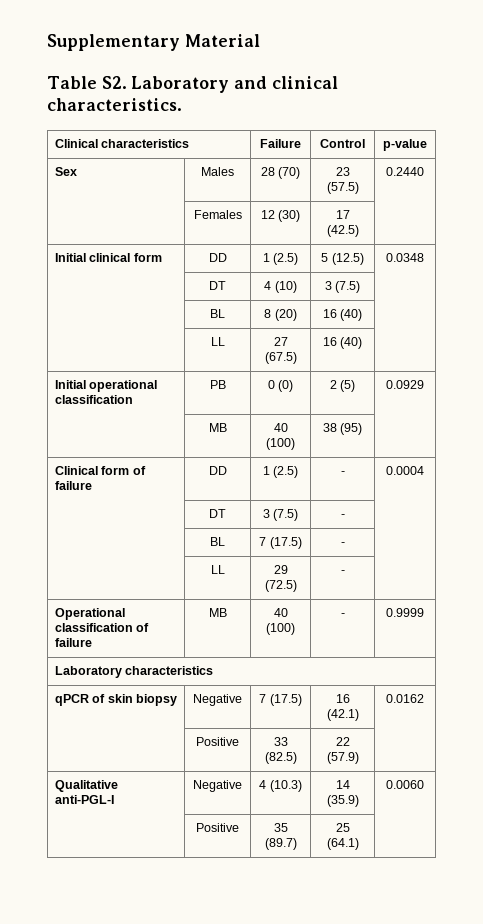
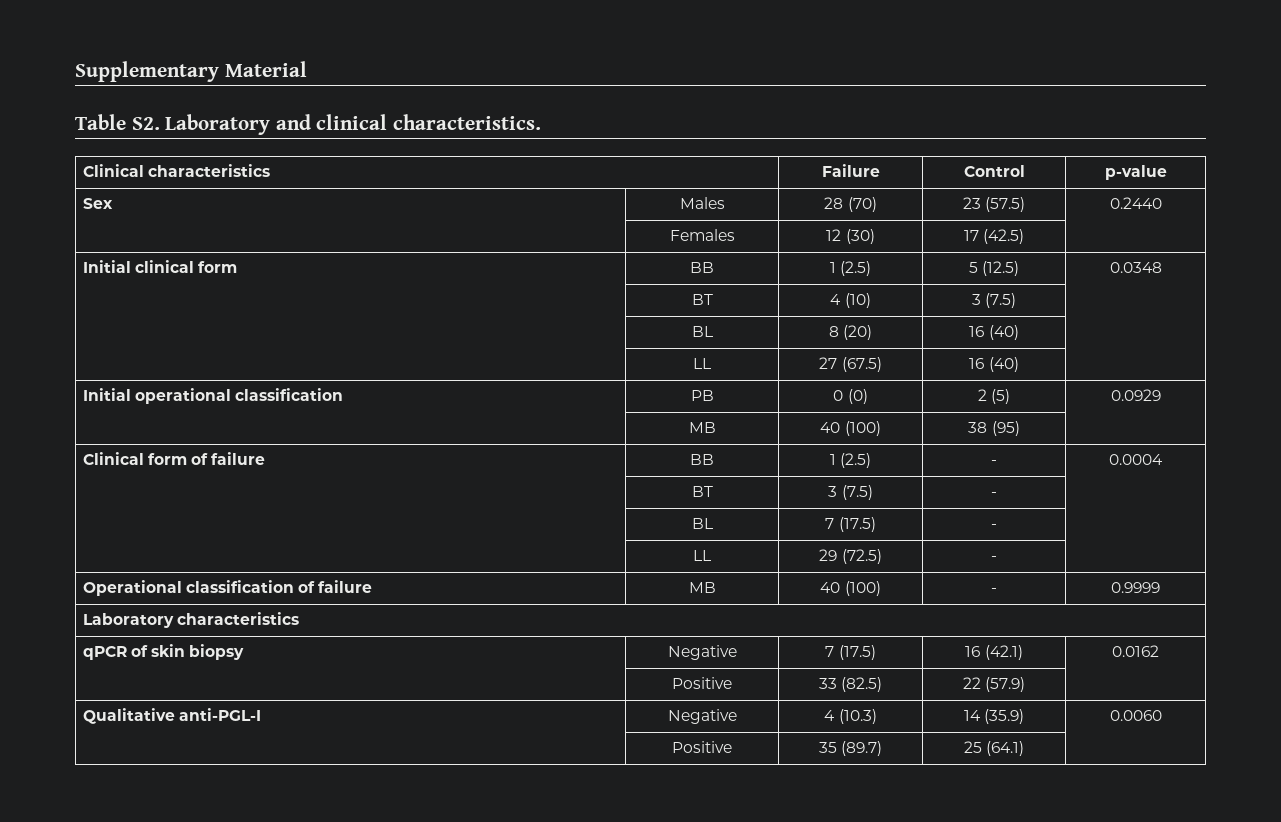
- Initial clinical form | DD | 1 (2.5) | 5 (12.5) | 0.0348
+ Initial clinical form | BB | 1 (2.5) | 5 (12.5) | 0.0348
- | DT | 4 (10) | 3 (7.5) |
+ | BT | 4 (10) | 3 (7.5) |
- Clinical form of failure | DD | 1 (2.5) | - | 0.0004
+ Clinical form of failure | BB | 1 (2.5) | - | 0.0004
- | DT | 3 (7.5) | - |
+ | BT | 3 (7.5) | - |

